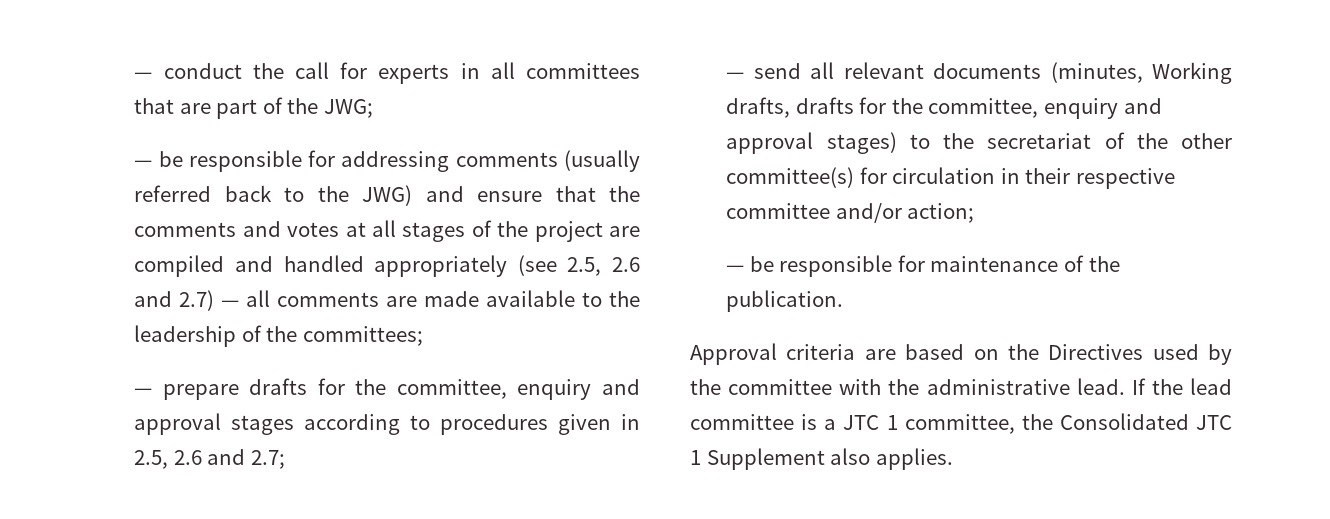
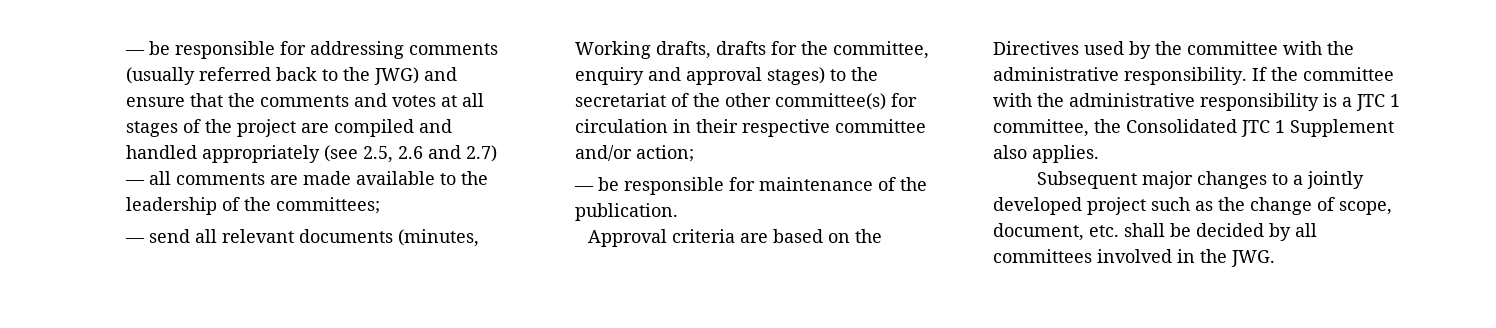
- — conduct the call for experts in all committees that are part of the JWG;
- — prepare drafts for the committee, enquiry and approval stages according to procedures given in 2.5, 2.6 and 2.7;
- Approval criteria are based on the Directives used by the committee with the administrative lead.
+ Approval criteria are based on the Directives used by the committee with the administrative responsibility.
- If the lead committee is a JTC 1 committee, the Consolidated JTC 1 Supplement also applies.
+ If the committee with the administrative responsibility is a JTC 1 committee, the Consolidated JTC 1 Supplement also applies.
+ Subsequent major changes to a jointly developed project such as the change of scope, document, etc. shall be decided by all committees involved in the JWG.

